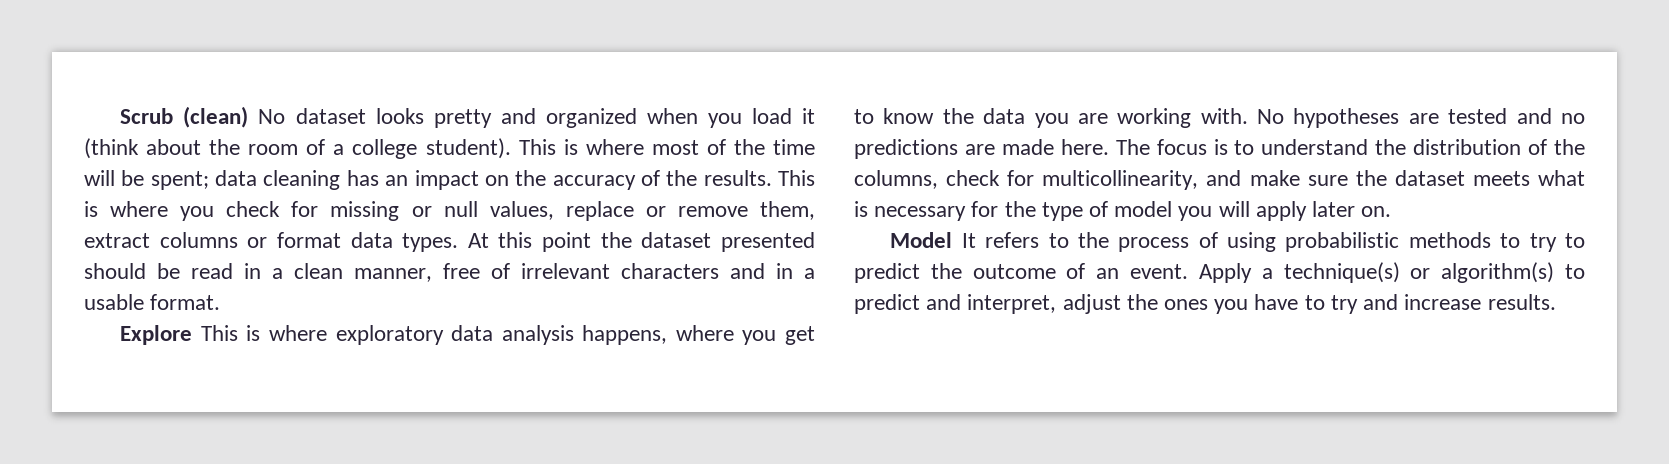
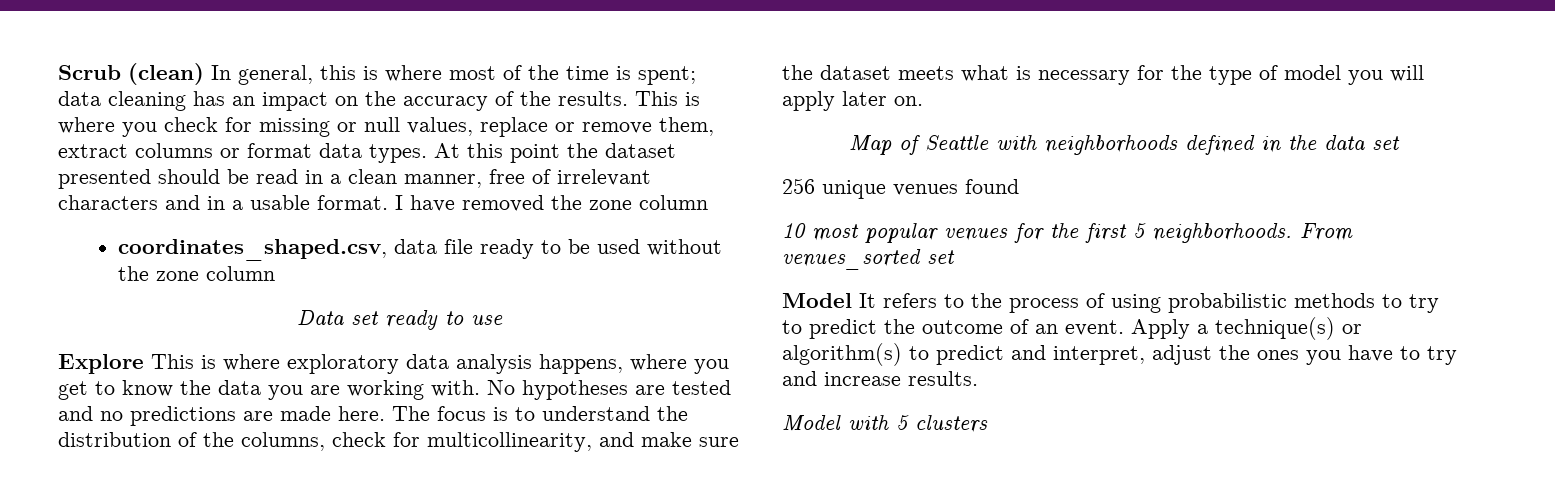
- Scrub (clean) No dataset looks pretty and organized when you load it (think about the room of a college student). This is where most of the time will be spent; data cleaning has an impact on the accuracy of the results.
+ Scrub (clean) In general, this is where most of the time is spent; data cleaning has an impact on the accuracy of the results.
+ I have removed the zone column
+ coordinates_shaped.csv, data file ready to be used without the zone column
+ Data set ready to use
+ Map of Seattle with neighborhoods defined in the data set
+ 256 unique venues found
+ 10 most popular venues for the first 5 neighborhoods. From venues_sorted set
+ Model with 5 clusters

